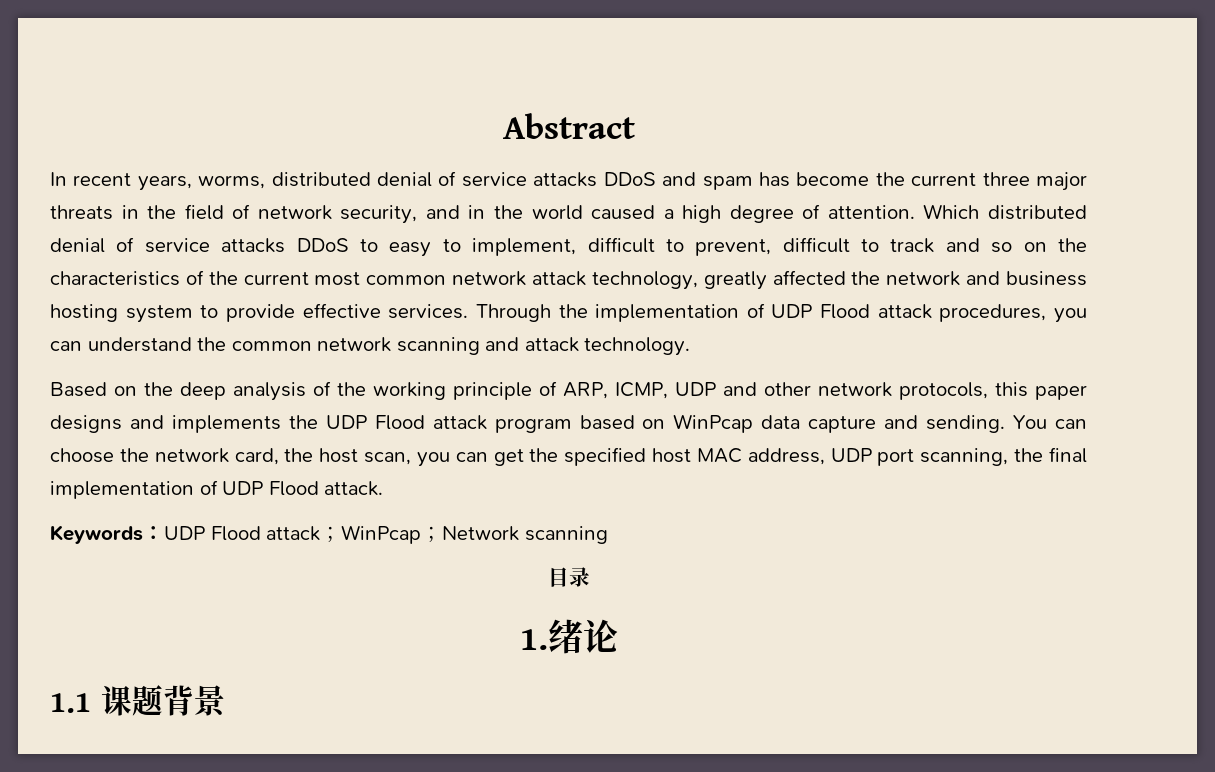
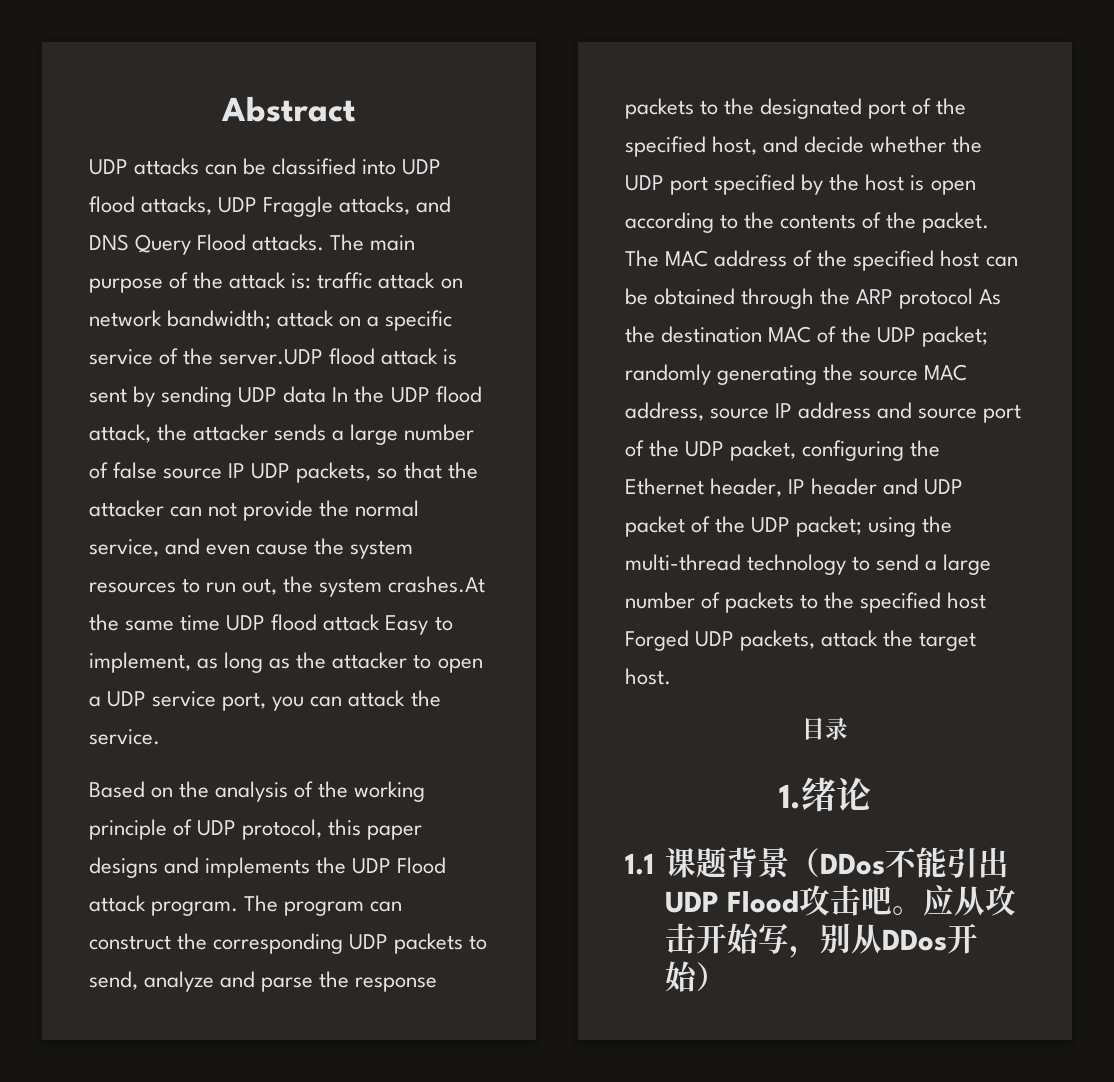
- In recent years, worms, distributed denial of service attacks DDoS and spam has become the current three major threats in the field of network security, and in the world caused a high degree of attention. Which distributed denial of service attacks DDoS to easy to implement, difficult to prevent, difficult to track and so on the characteristics of the current most common network attack technology, greatly affected the network and business hosting system to provide effective services. Through the implementation of UDP Flood attack procedures, you can understand the common network scanning and attack technology.
+ UDP attacks can be classified into UDP flood attacks, UDP Fraggle attacks, and DNS Query Flood attacks. The main purpose of the attack is: traffic attack on network bandwidth; attack on a specific service of the server.UDP flood attack is sent by sending UDP data In the UDP flood attack, the attacker sends a large number of false source IP UDP packets, so that the attacker can not provide the normal service, and even cause the system resources to run out, the system crashes.At the same time UDP flood attack Easy to implement, as long as the attacker to open a UDP service port, you can attack the service.
- Based on the deep analysis of the working principle of ARP, ICMP, UDP and other network protocols, this paper designs and implements the UDP Flood attack program based on WinPcap data capture and sending. You can choose the network card, the host scan, you can get the specified host MAC address, UDP port scanning, the final implementation of UDP Flood attack.
- Keywords：UDP Flood attack；WinPcap；Network scanning
+ Based on the analysis of the working principle of UDP protocol, this paper designs and implements the UDP Flood attack program. The program can construct the corresponding UDP packets to send, analyze and parse the response packets to the designated port of the specified host, and decide whether the UDP port specified by the host is open according to the contents of the packet. The MAC address of the specified host can be obtained through the ARP protocol As the destination MAC of the UDP packet; randomly generating the source MAC address, source IP address and source port of the UDP packet, configuring the Ethernet header, IP header and UDP packet of the UDP packet; using the multi-thread technology to send a large number of packets to the specified host Forged UDP packets, attack the target host.
- 1.1课题背景
+ 1.1课题背景（DDos不能引出UDP Flood攻击吧。应从攻击开始写，别从DDos开始）

